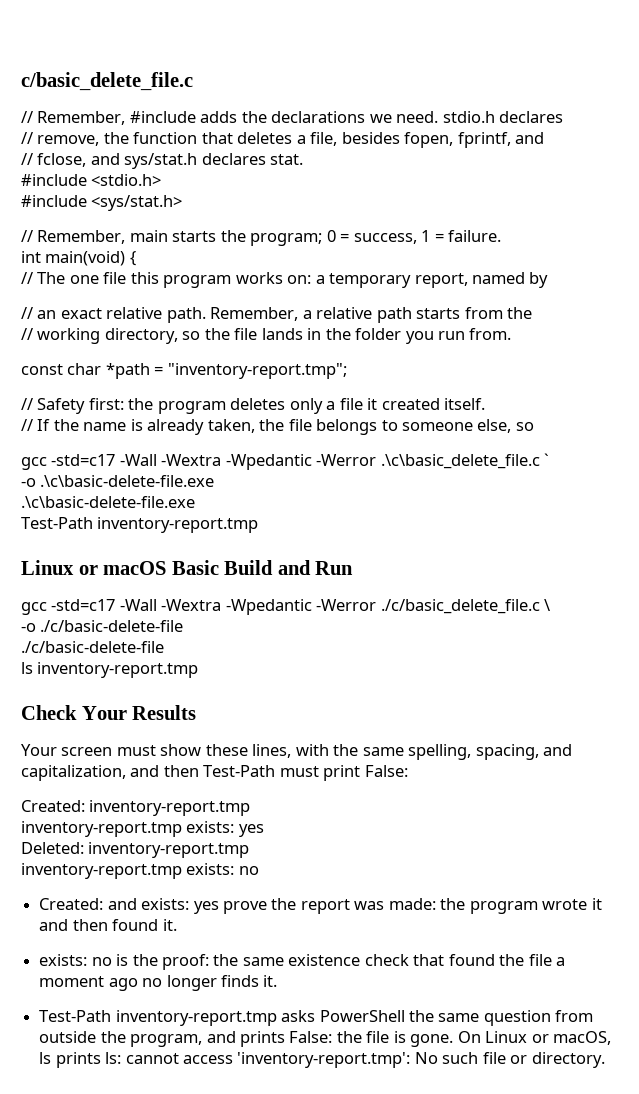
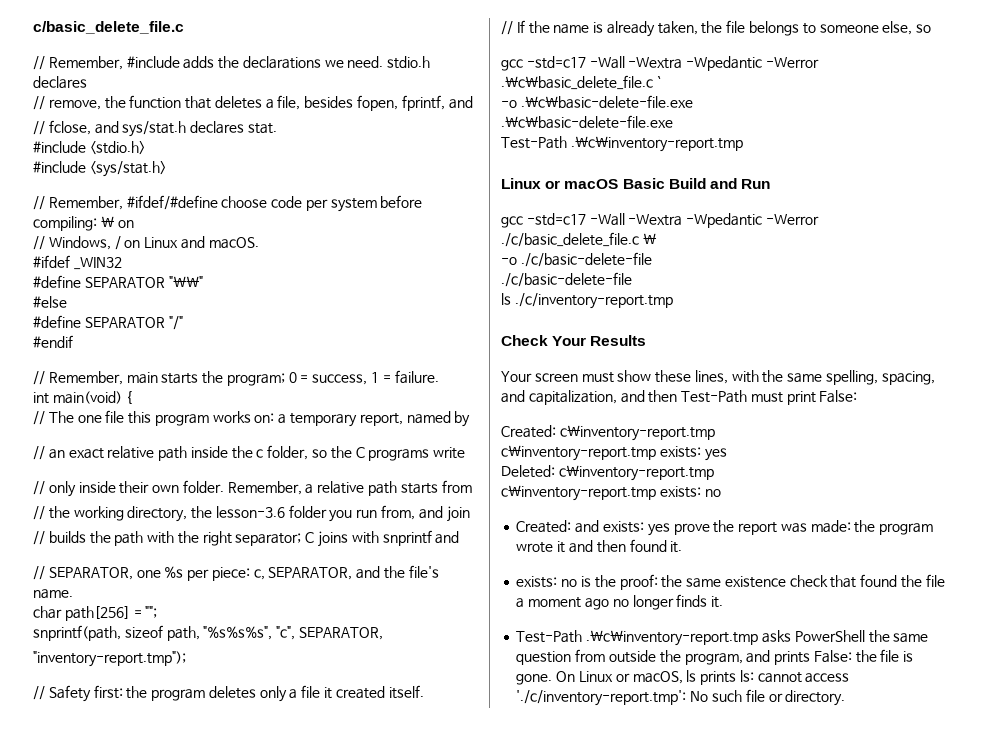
+ // Remember, #ifdef/#define choose code per system before compiling: \ on
+ // Windows, / on Linux and macOS.
+ #ifdef _WIN32
+ #define SEPARATOR "\\"
+ #else
+ #define SEPARATOR "/"
+ #endif
- // an exact relative path.
+ // an exact relative path inside the c folder, so the C programs write
+ // only inside their own folder.
- Remember, a relative path starts from the
- // working directory, so the file lands in the folder you run from.
- const char *path = "inventory-report.tmp";
+ Remember, a relative path starts from
+ // the working directory, the lesson-3.6 folder you run from, and join
+ // builds the path with the right separator; C joins with snprintf and
+ // SEPARATOR, one %s per piece: c, SEPARATOR, and the file's name.
+ char path[256] = "";
+ snprintf(path, sizeof path, "%s%s%s", "c", SEPARATOR,
+ "inventory-report.tmp");
  -o .\c\basic-delete-file.exe
  .\c\basic-delete-file.exe
- Test-Path inventory-report.tmp
+ Test-Path .\c\inventory-report.tmp
- ls inventory-report.tmp
+ ls ./c/inventory-report.tmp
- Created: inventory-report.tmp
- inventory-report.tmp exists: yes
+ Created: c\inventory-report.tmp
+ c\inventory-report.tmp exists: yes
- Deleted: inventory-report.tmp
- inventory-report.tmp exists: no
+ Deleted: c\inventory-report.tmp
+ c\inventory-report.tmp exists: no
- Test-Path inventory-report.tmp asks PowerShell the same question from outside the program, and prints False: the file is gone.
+ Test-Path .\c\inventory-report.tmp asks PowerShell the same question from outside the program, and prints False: the file is gone.
- On Linux or macOS, ls prints ls: cannot access 'inventory-report.tmp': No such file or directory.
+ On Linux or macOS, ls prints ls: cannot access './c/inventory-report.tmp': No such file or directory.

